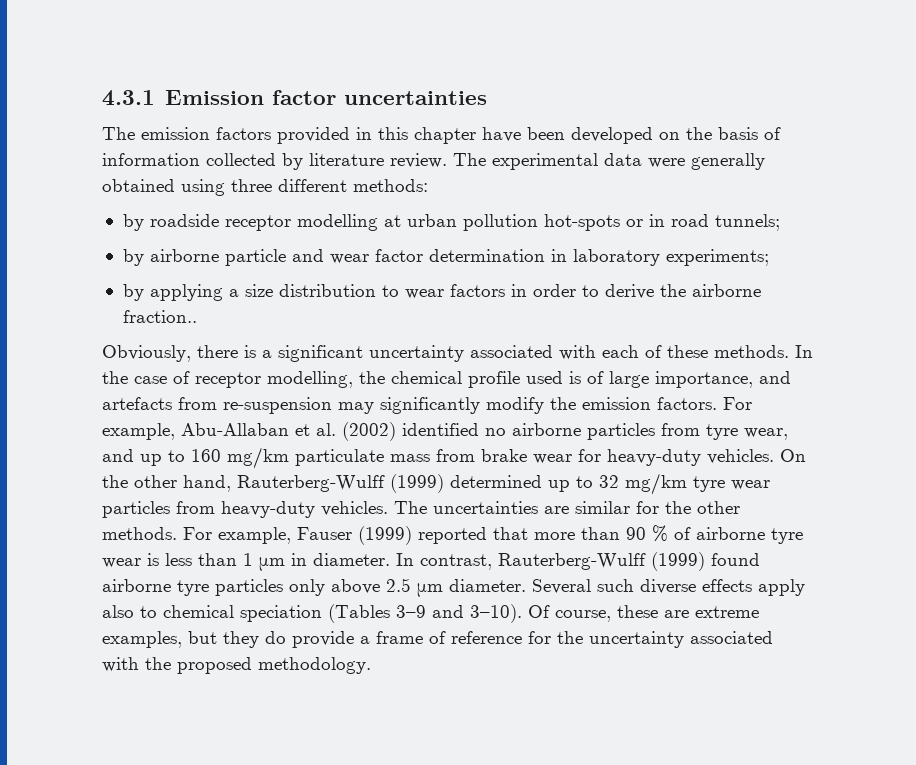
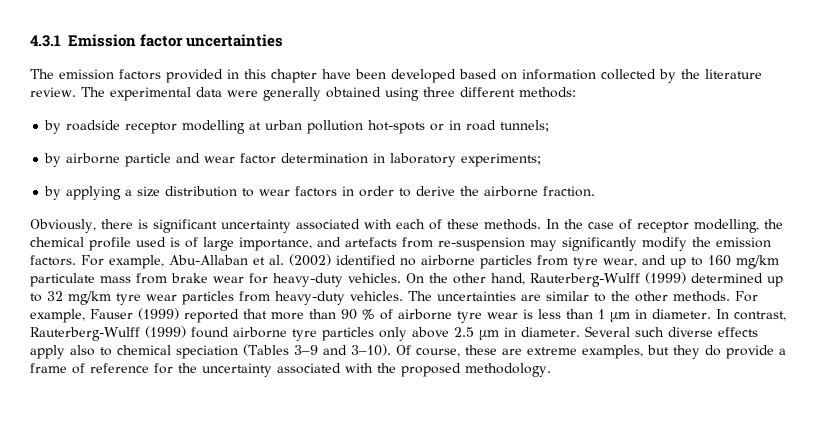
- The emission factors provided in this chapter have been developed on the basis of information collected by literature review.
+ The emission factors provided in this chapter have been developed based on information collected by the literature review.
- by applying a size distribution to wear factors in order to derive the airborne fraction..
+ by applying a size distribution to wear factors in order to derive the airborne fraction.
- Obviously, there is a significant uncertainty associated with each of these methods.
+ Obviously, there is significant uncertainty associated with each of these methods.
- The uncertainties are similar for the other methods.
+ The uncertainties are similar to the other methods.
- In contrast, Rauterberg-Wulff (1999) found airborne tyre particles only above 2.5 μm diameter.
+ In contrast, Rauterberg-Wulff (1999) found airborne tyre particles only above 2.5 μm in diameter.

